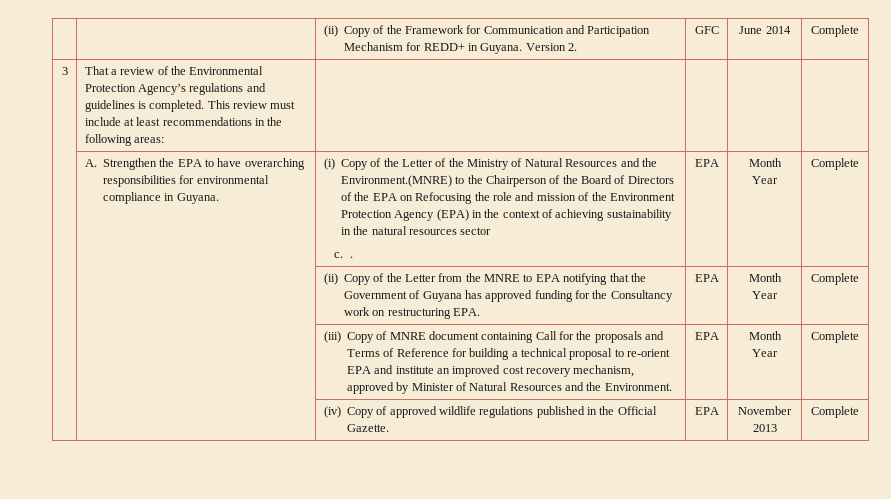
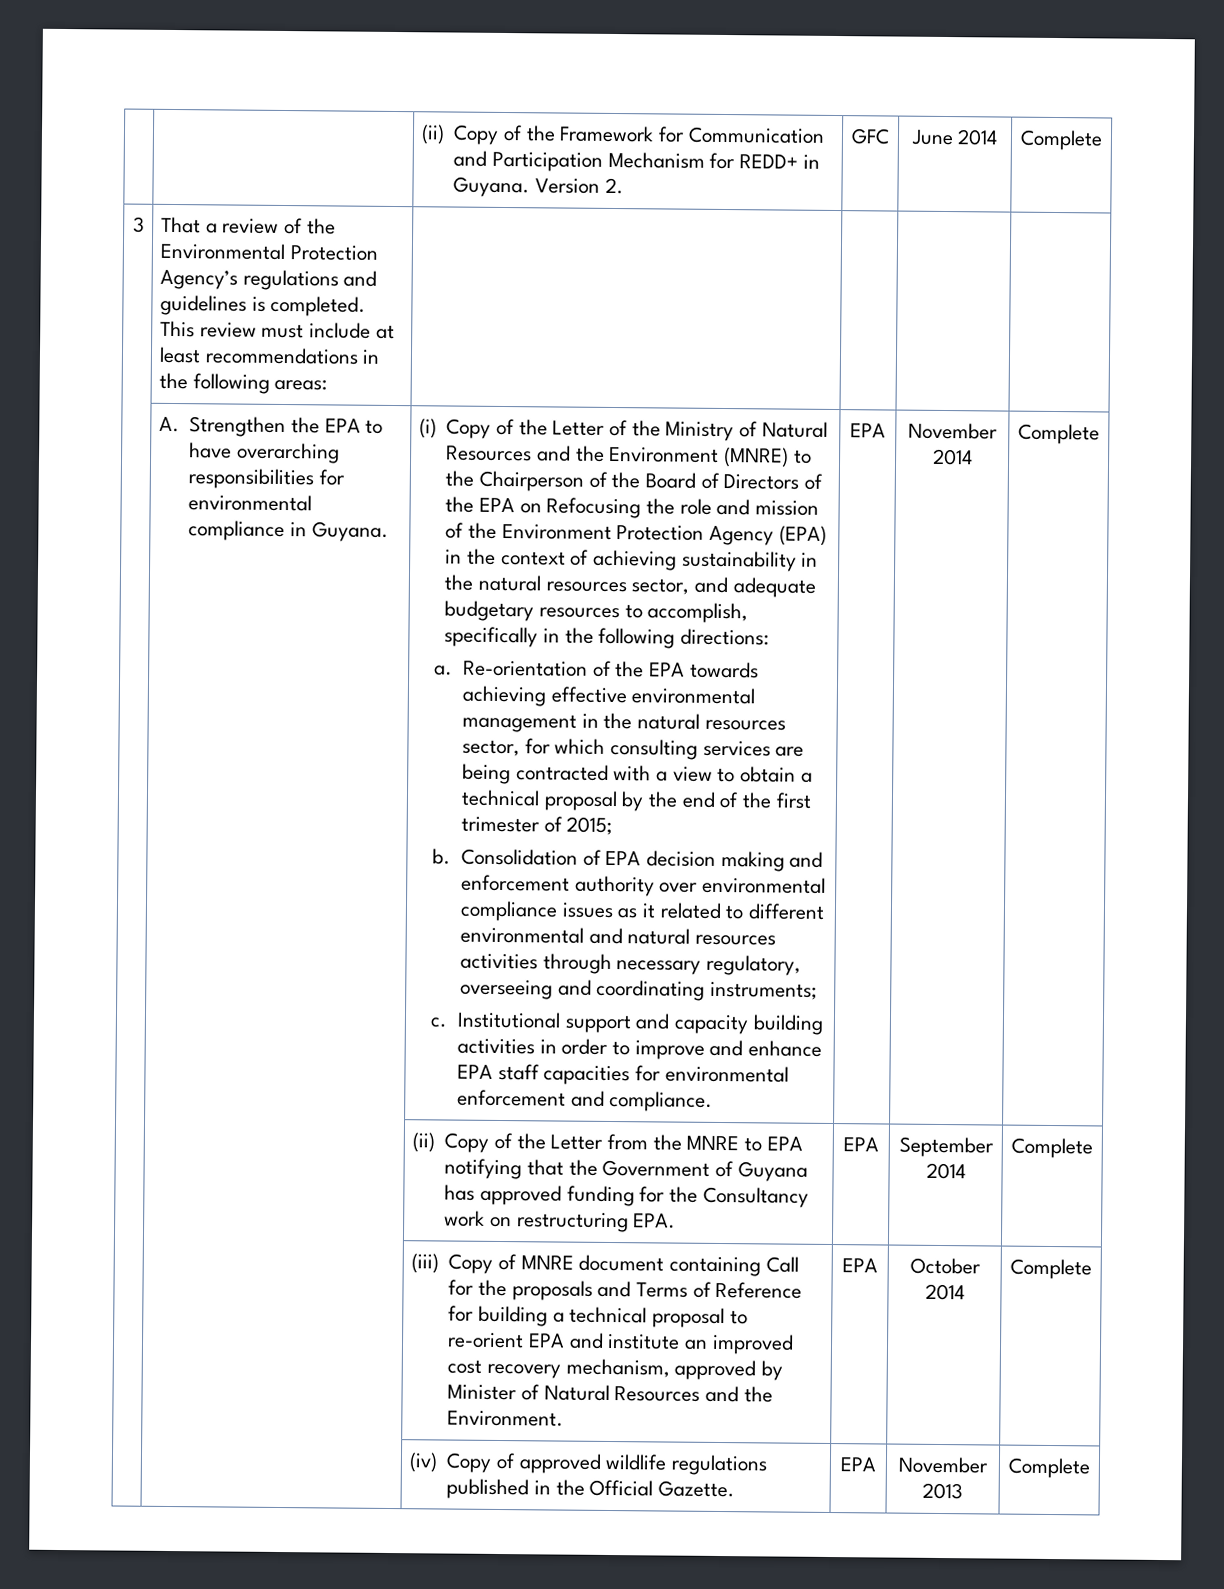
- (i) Copy of the Letter of the Ministry of Natural Resources and the Environment.(MNRE) to the Chairperson of the Board of Directors of the EPA on Refocusing the role and mission of the Environment Protection Agency (EPA) in the context of achieving sustainability in the natural resources sector
- c. . | EPA | Month Year
+ (i) Copy of the Letter of the Ministry of Natural Resources and the Environment (MNRE) to the Chairperson of the Board of Directors of the EPA on Refocusing the role and mission of the Environment Protection Agency (EPA) in the context of achieving sustainability in the natural resources sector, and adequate budgetary resources to accomplish, specifically in the following directions:
+ a. Re-orientation of the EPA towards achieving effective environmental management in the natural resources sector, for which consulting services are being contracted with a view to obtain a technical proposal by the end of the first trimester of 2015;
+ b. Consolidation of EPA decision making and enforcement authority over environmental compliance issues as it related to different environmental and natural resources activities through necessary regulatory, overseeing and coordinating instruments;
+ c. Institutional support and capacity building activities in order to improve and enhance EPA staff capacities for environmental enforcement and compliance. | EPA | November 2014
- | | (ii) Copy of the Letter from the MNRE to EPA notifying that the Government of Guyana has approved funding for the Consultancy work on restructuring EPA. | EPA | Month Year | Complete
+ | | (ii) Copy of the Letter from the MNRE to EPA notifying that the Government of Guyana has approved funding for the Consultancy work on restructuring EPA. | EPA | September 2014 | Complete
- (iii) Copy of MNRE document containing Call for the proposals and Terms of Reference for building a technical proposal to re-orient EPA and institute an improved cost recovery mechanism, approved by Minister of Natural Resources and the Environment. | EPA | Month Year
+ (iii) Copy of MNRE document containing Call for the proposals and Terms of Reference for building a technical proposal to re-orient EPA and institute an improved cost recovery mechanism, approved by Minister of Natural Resources and the Environment. | EPA | October 2014

